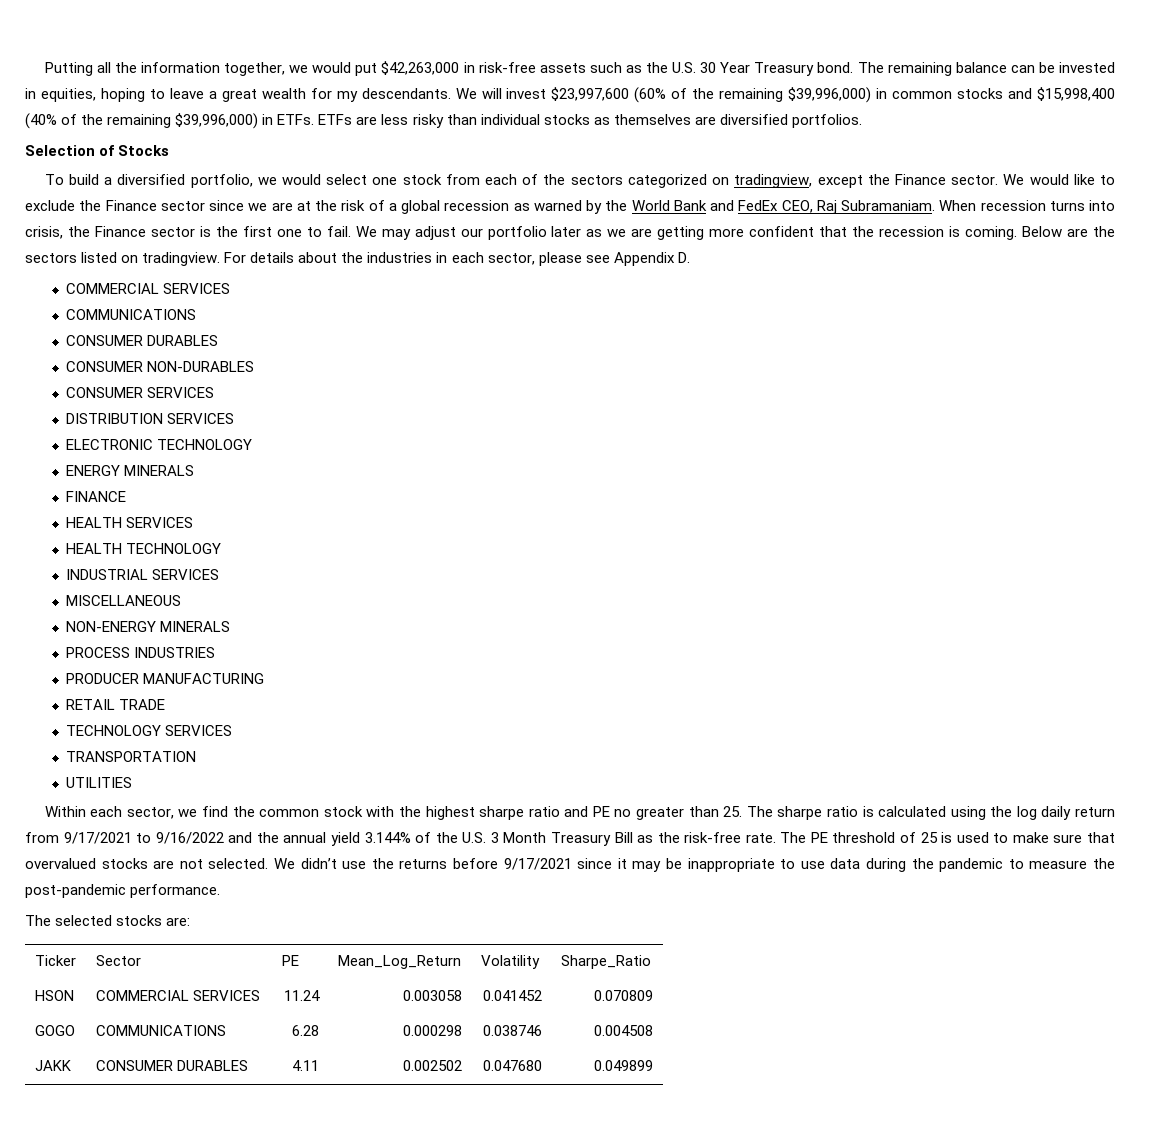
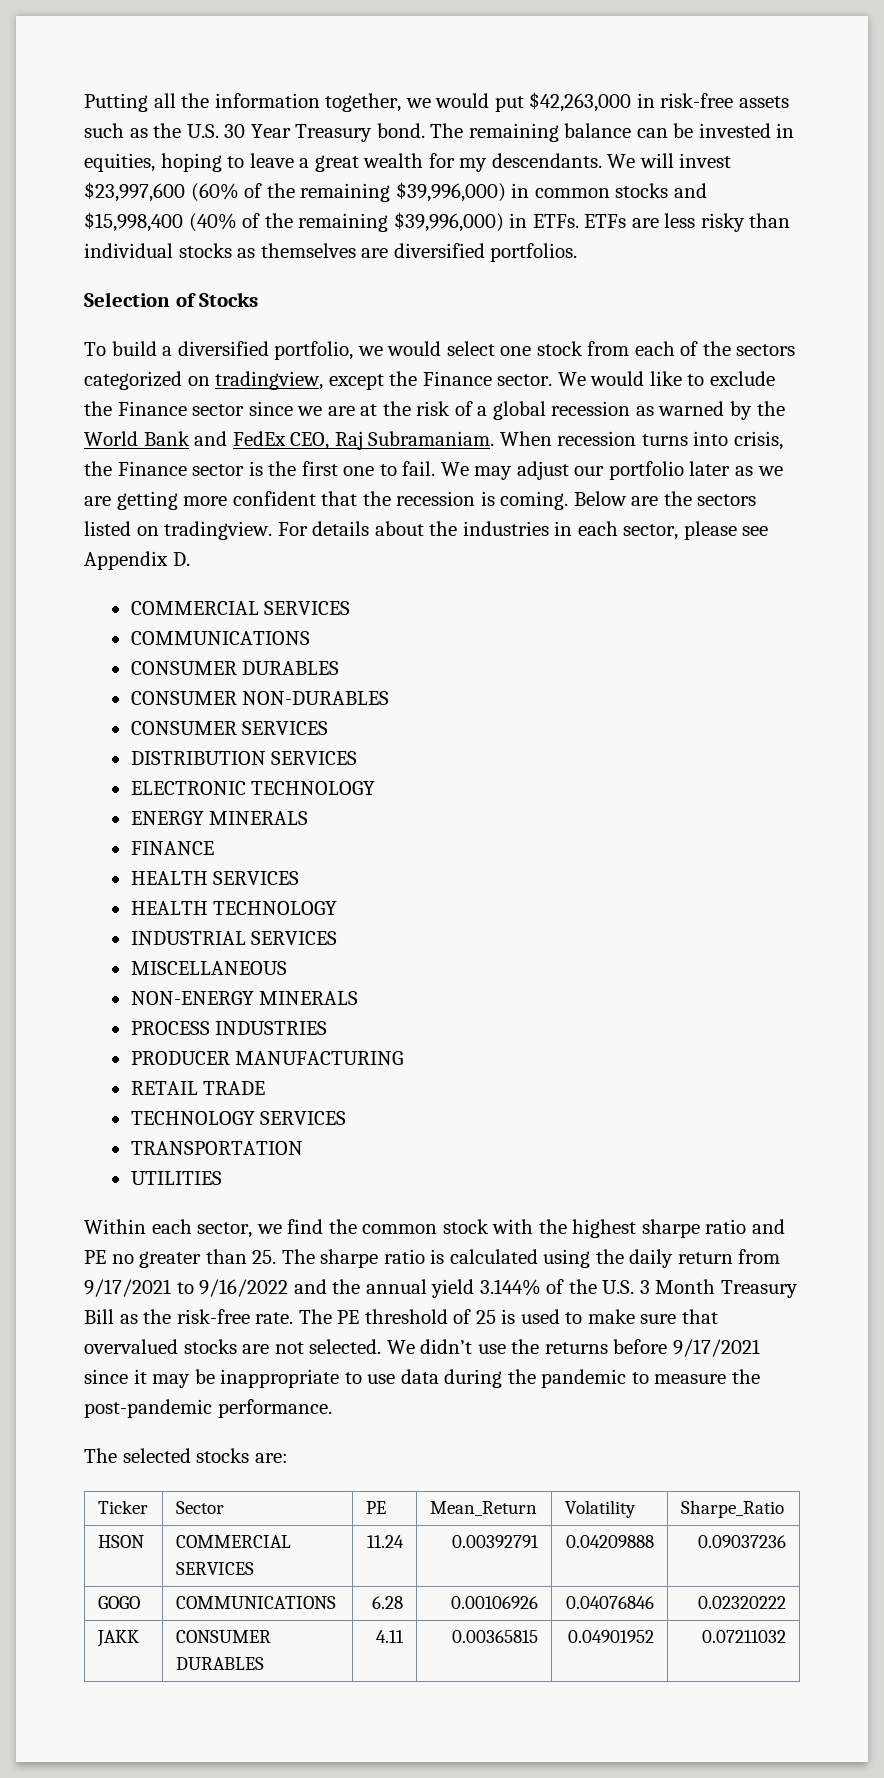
- Within each sector, we find the common stock with the highest sharpe ratio and PE no greater than 25. The sharpe ratio is calculated using the log daily return from 9/17/2021 to 9/16/2022 and the annual yield 3.144% of the U.S. 3 Month Treasury Bill as the risk-free rate.
+ Within each sector, we find the common stock with the highest sharpe ratio and PE no greater than 25. The sharpe ratio is calculated using the daily return from 9/17/2021 to 9/16/2022 and the annual yield 3.144% of the U.S. 3 Month Treasury Bill as the risk-free rate.
- Ticker | Sector | PE | Mean_Log_Return | Volatility | Sharpe_Ratio
+ Ticker | Sector | PE | Mean_Return | Volatility | Sharpe_Ratio
- HSON | COMMERCIAL SERVICES | 11.24 | 0.003058 | 0.041452 | 0.070809
+ HSON | COMMERCIAL SERVICES | 11.24 | 0.00392791 | 0.04209888 | 0.09037236
- GOGO | COMMUNICATIONS | 6.28 | 0.000298 | 0.038746 | 0.004508
+ GOGO | COMMUNICATIONS | 6.28 | 0.00106926 | 0.04076846 | 0.02320222
- JAKK | CONSUMER DURABLES | 4.11 | 0.002502 | 0.047680 | 0.049899
+ JAKK | CONSUMER DURABLES | 4.11 | 0.00365815 | 0.04901952 | 0.07211032

